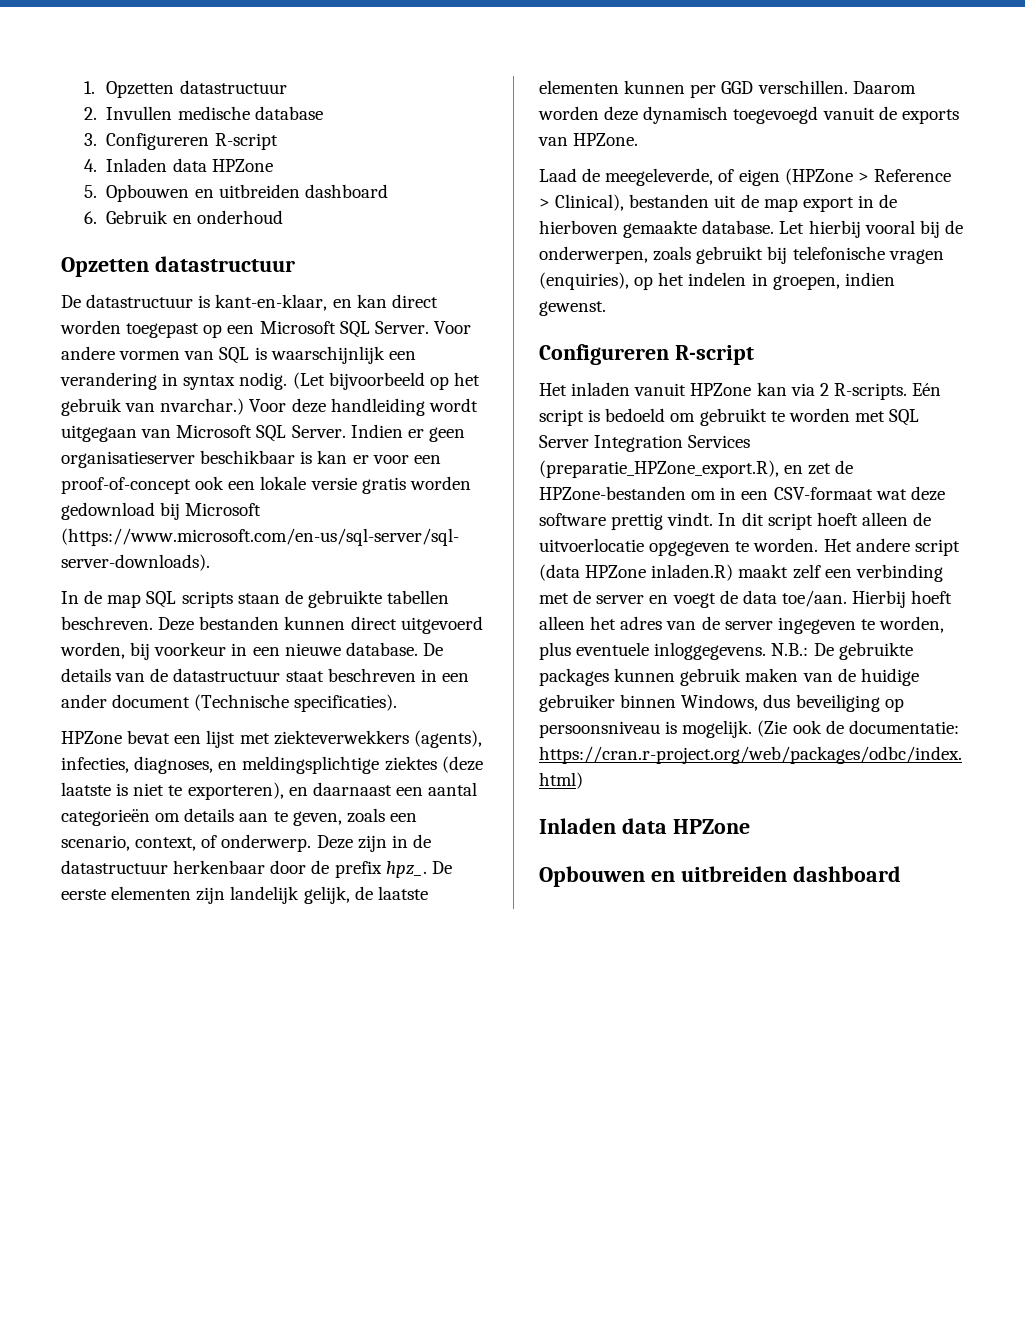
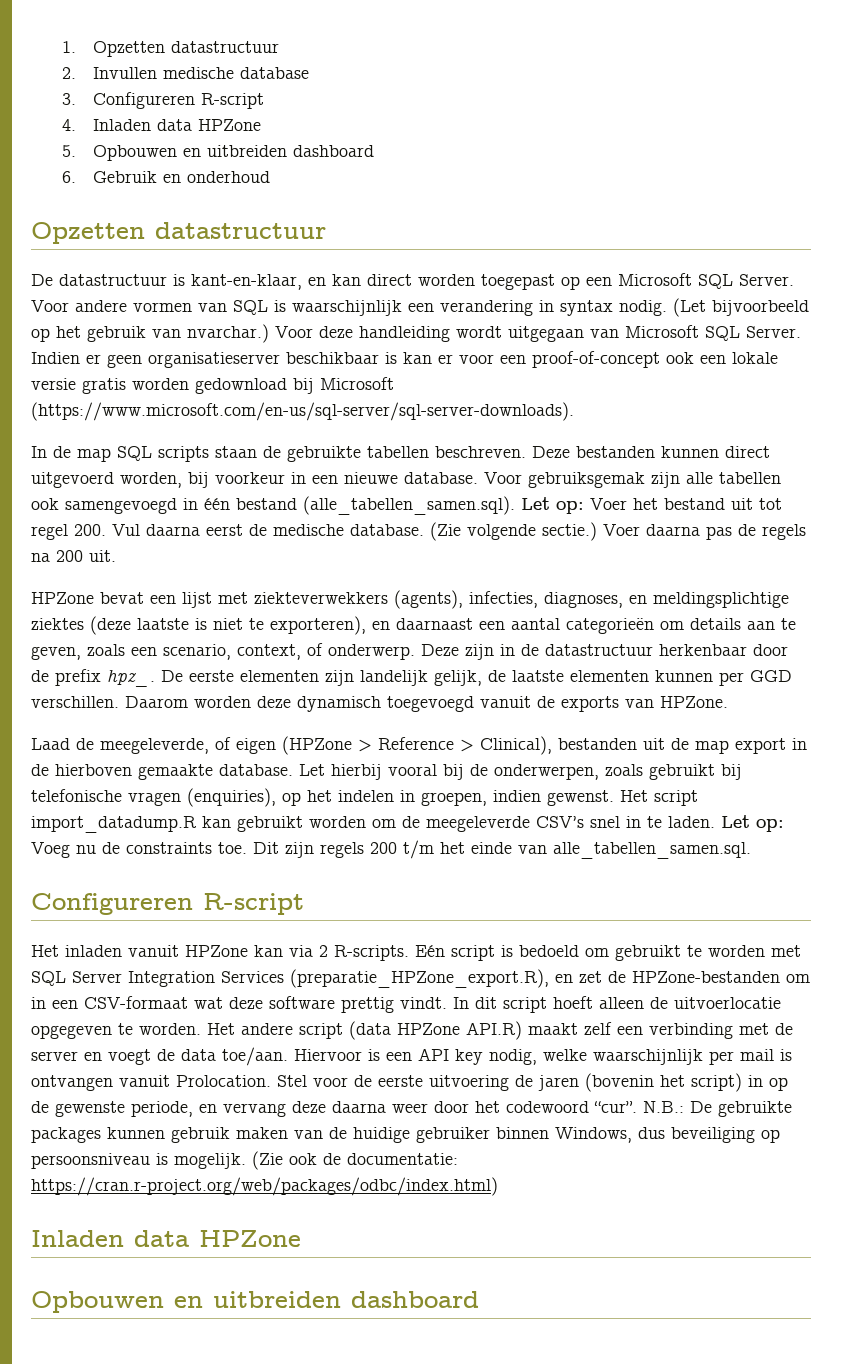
- De details van de datastructuur staat beschreven in een ander document (Technische specificaties).
+ Voor gebruiksgemak zijn alle tabellen ook samengevoegd in één bestand (alle_tabellen_samen.sql). Let op: Voer het bestand uit tot regel 200. Vul daarna eerst de medische database. (Zie volgende sectie.) Voer daarna pas de regels na 200 uit.
+ Het script import_datadump.R kan gebruikt worden om de meegeleverde CSV’s snel in te laden. Let op: Voeg nu de constraints toe. Dit zijn regels 200 t/m het einde van alle_tabellen_samen.sql.
- Het andere script (data HPZone inladen.R) maakt zelf een verbinding met de server en voegt de data toe/aan.
+ Het andere script (data HPZone API.R) maakt zelf een verbinding met de server en voegt de data toe/aan.
- Hierbij hoeft alleen het adres van de server ingegeven te worden, plus eventuele inloggegevens.
+ Hiervoor is een API key nodig, welke waarschijnlijk per mail is ontvangen vanuit Prolocation. Stel voor de eerste uitvoering de jaren (bovenin het script) in op de gewenste periode, en vervang deze daarna weer door het codewoord “cur”.

